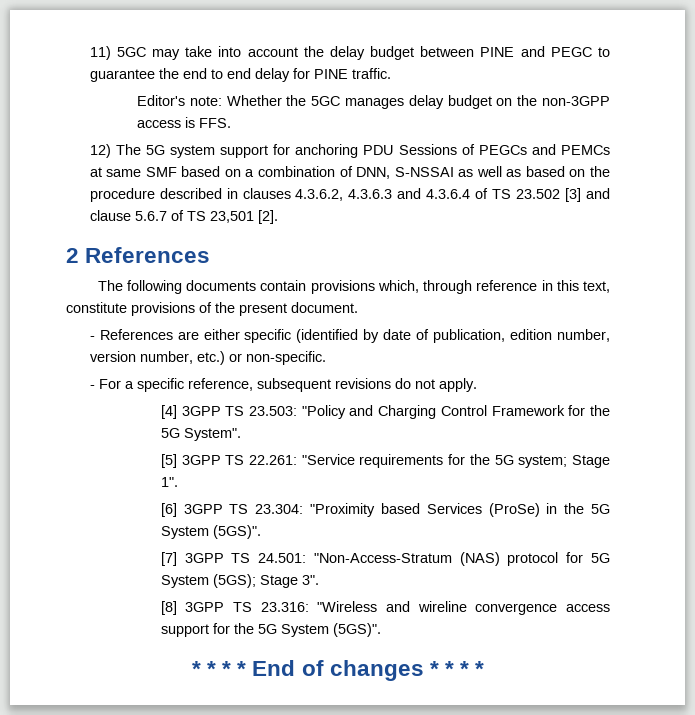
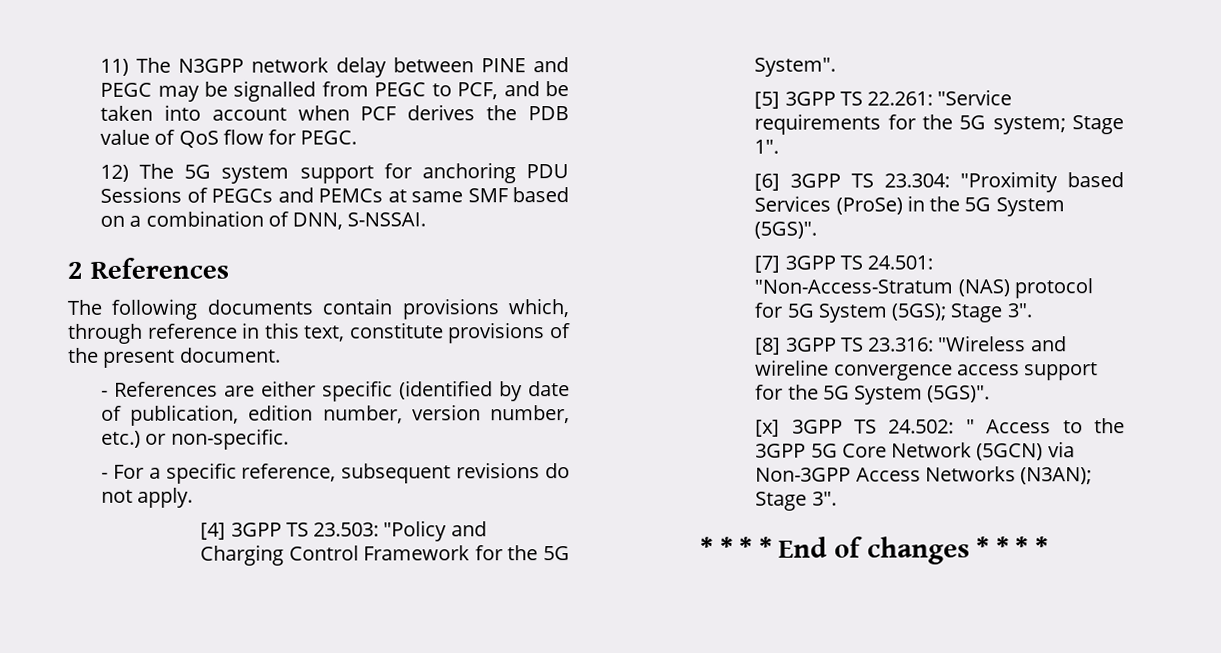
- 11) 5GC may take into account the delay budget between PINE and PEGC to guarantee the end to end delay for PINE traffic.
- Editor's note: Whether the 5GC manages delay budget on the non-3GPP access is FFS.
+ 11) The N3GPP network delay between PINE and PEGC may be signalled from PEGC to PCF, and be taken into account when PCF derives the PDB value of QoS flow for PEGC.
- 12) The 5G system support for anchoring PDU Sessions of PEGCs and PEMCs at same SMF based on a combination of DNN, S-NSSAI as well as based on the procedure described in clauses 4.3.6.2, 4.3.6.3 and 4.3.6.4 of TS 23.502 [3] and clause 5.6.7 of TS 23,501 [2].
+ 12) The 5G system support for anchoring PDU Sessions of PEGCs and PEMCs at same SMF based on a combination of DNN, S-NSSAI.
+ [x] 3GPP TS 24.502: " Access to the 3GPP 5G Core Network (5GCN) via Non-3GPP Access Networks (N3AN); Stage 3".

